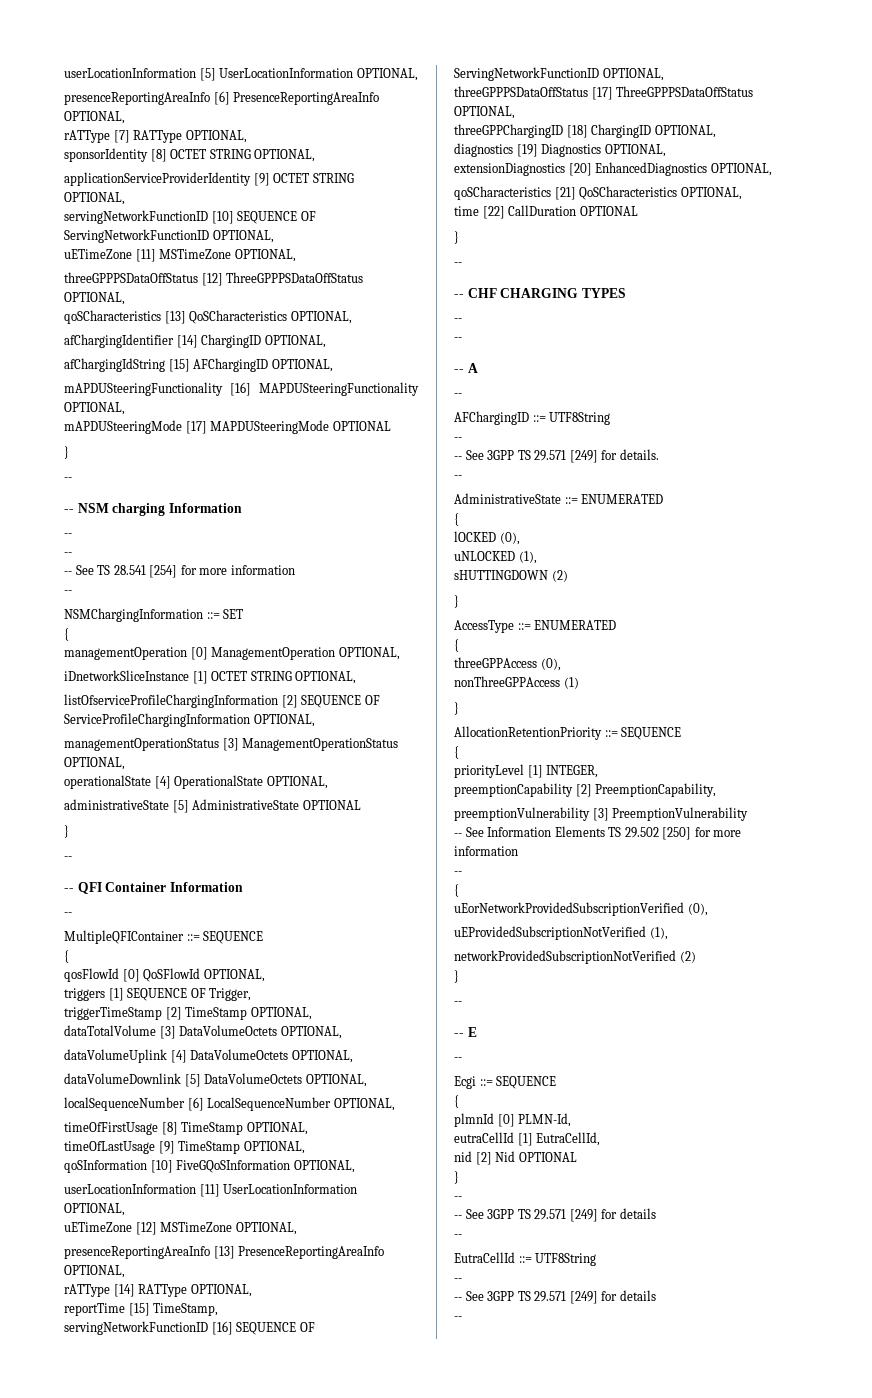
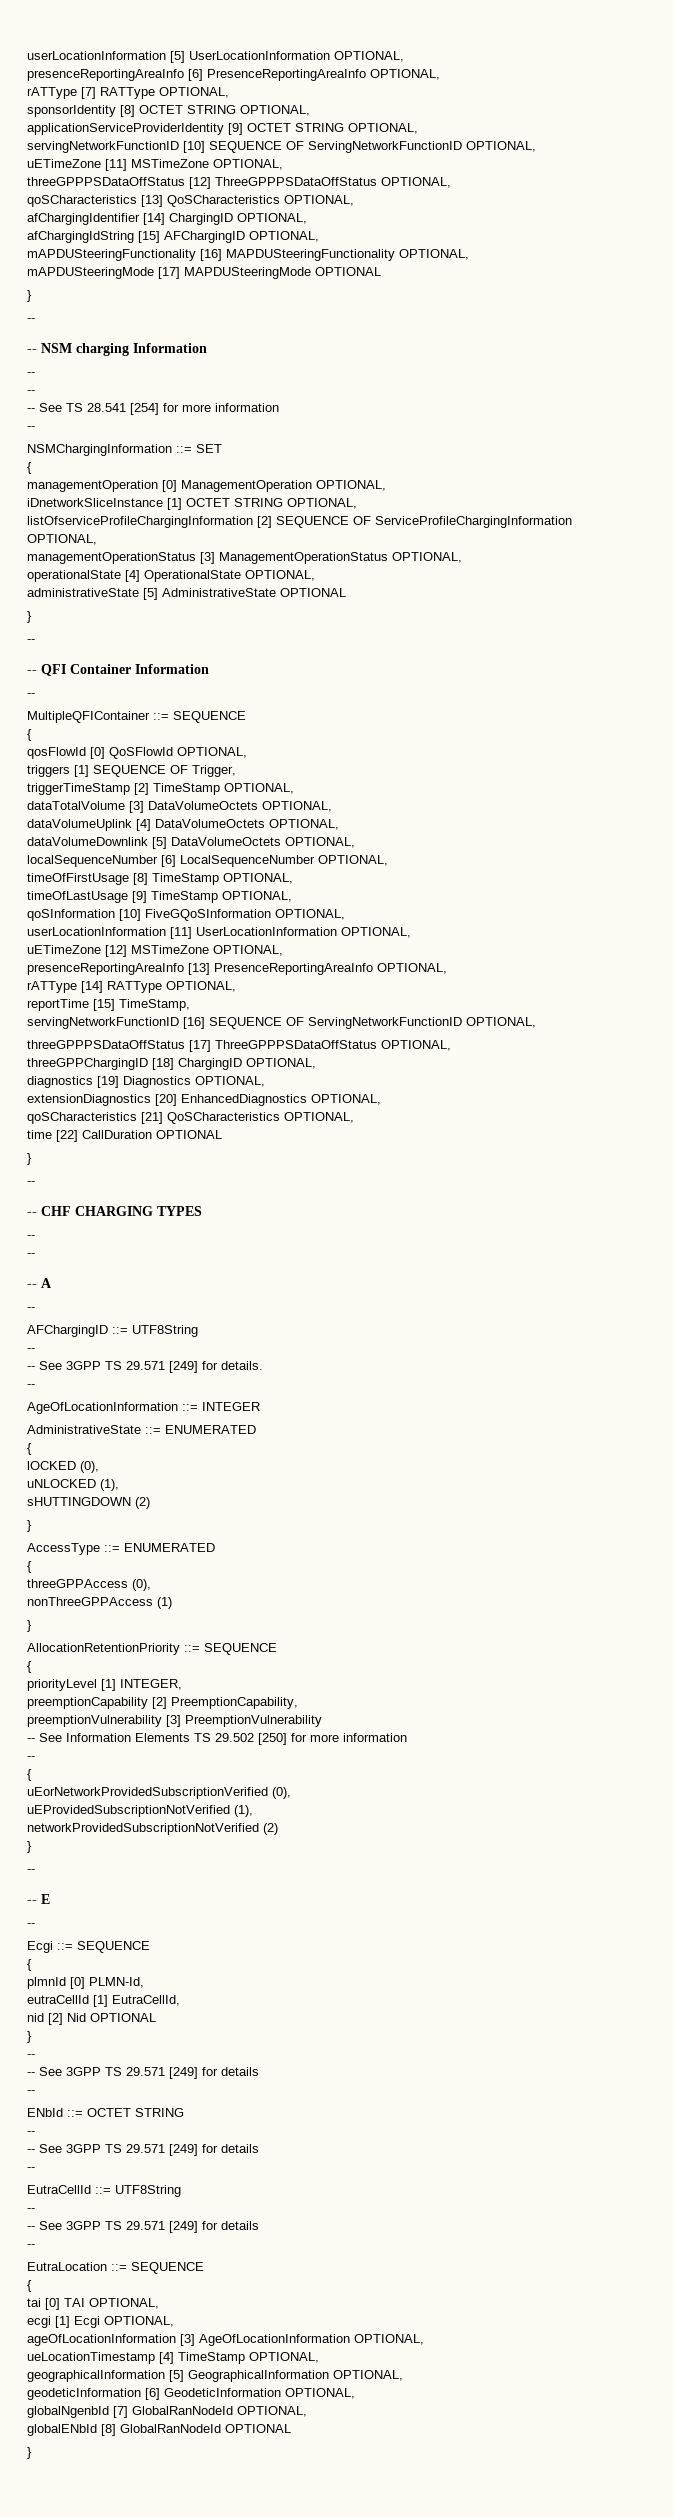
+ AgeOfLocationInformation ::= INTEGER
+ ENbId ::= OCTET STRING
+ --
+ -- See 3GPP TS 29.571 [249] for details
+ --
+ EutraLocation ::= SEQUENCE
+ {
+ tai [0] TAI OPTIONAL,
+ ecgi [1] Ecgi OPTIONAL,
+ ageOfLocationInformation [3] AgeOfLocationInformation OPTIONAL,
+ ueLocationTimestamp [4] TimeStamp OPTIONAL,
+ geographicalInformation [5] GeographicalInformation OPTIONAL,
+ geodeticInformation [6] GeodeticInformation OPTIONAL,
+ globalNgenbId [7] GlobalRanNodeId OPTIONAL,
+ globalENbId [8] GlobalRanNodeId OPTIONAL
+ }

